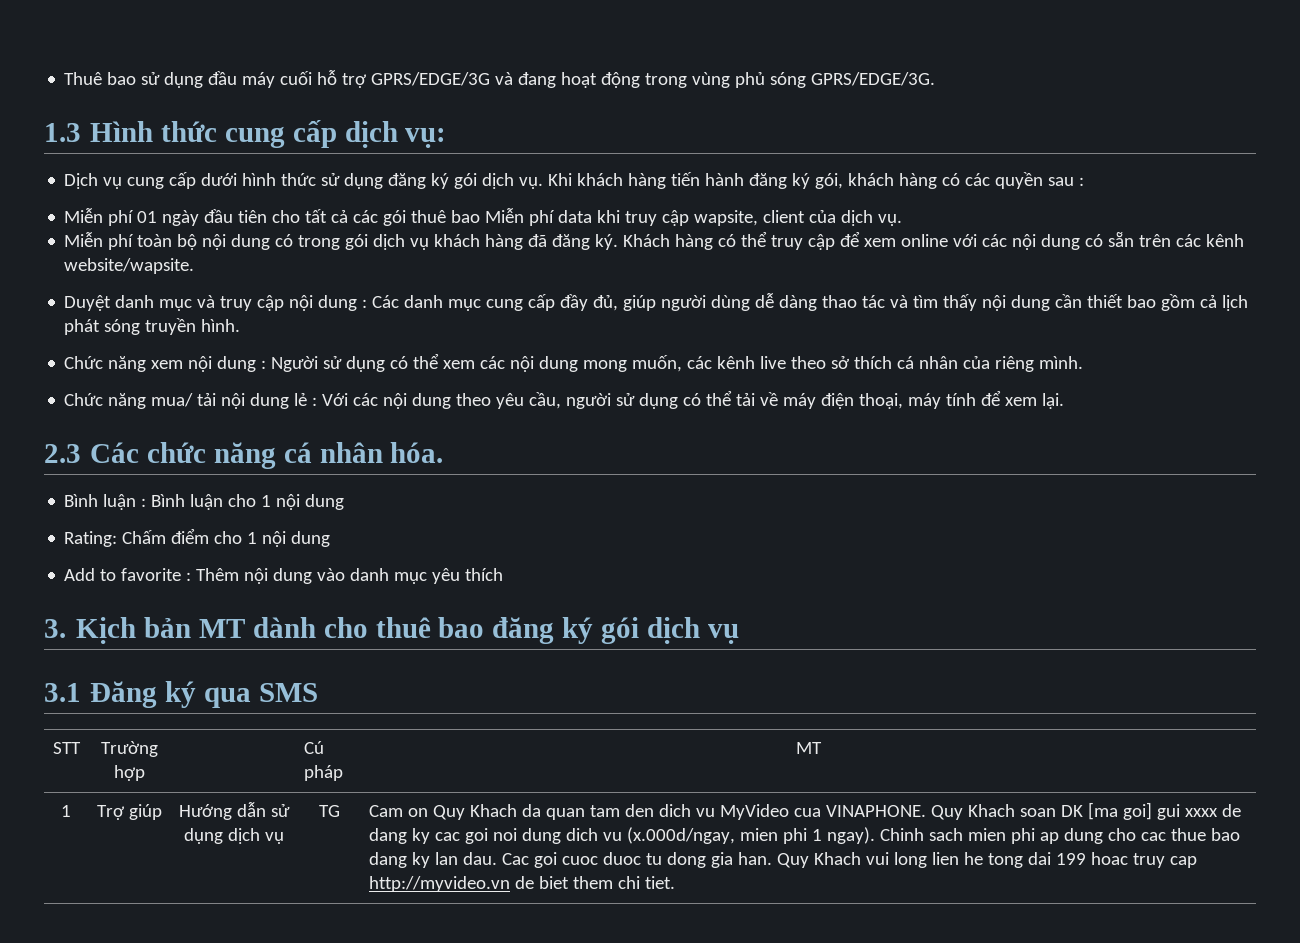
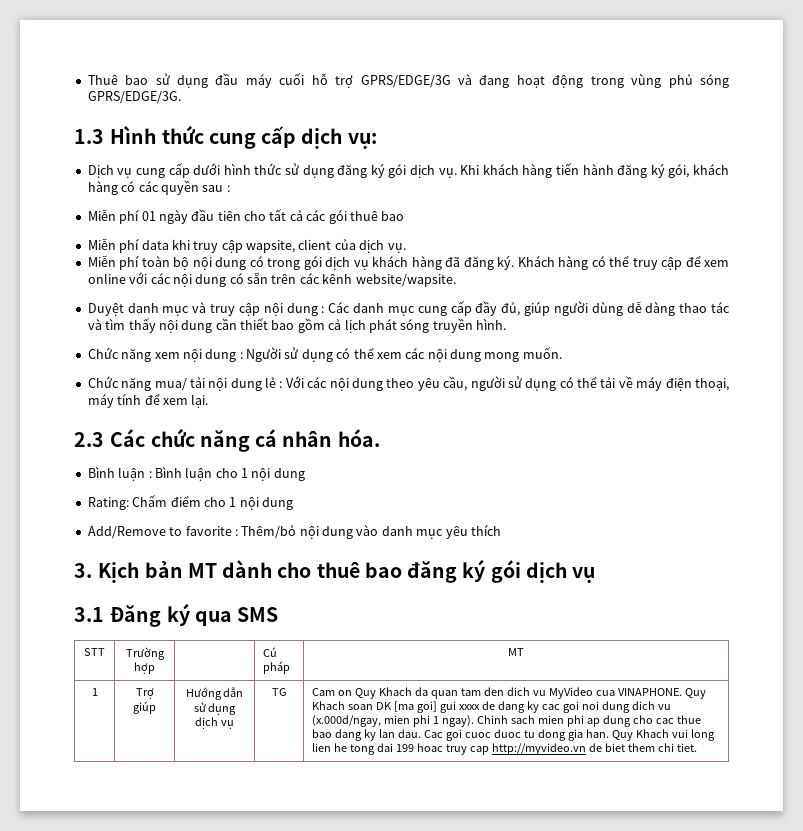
- Miễn phí 01 ngày đầu tiên cho tất cả các gói thuê bao Miễn phí data khi truy cập wapsite, client của dịch vụ.
+ Miễn phí 01 ngày đầu tiên cho tất cả các gói thuê bao
+ Miễn phí data khi truy cập wapsite, client của dịch vụ.
- Chức năng xem nội dung : Người sử dụng có thể xem các nội dung mong muốn, các kênh live theo sở thích cá nhân của riêng mình.
+ Chức năng xem nội dung : Người sử dụng có thể xem các nội dung mong muốn.
- Add to favorite : Thêm nội dung vào danh mục yêu thích
+ Add/Remove to favorite : Thêm/bỏ nội dung vào danh mục yêu thích

